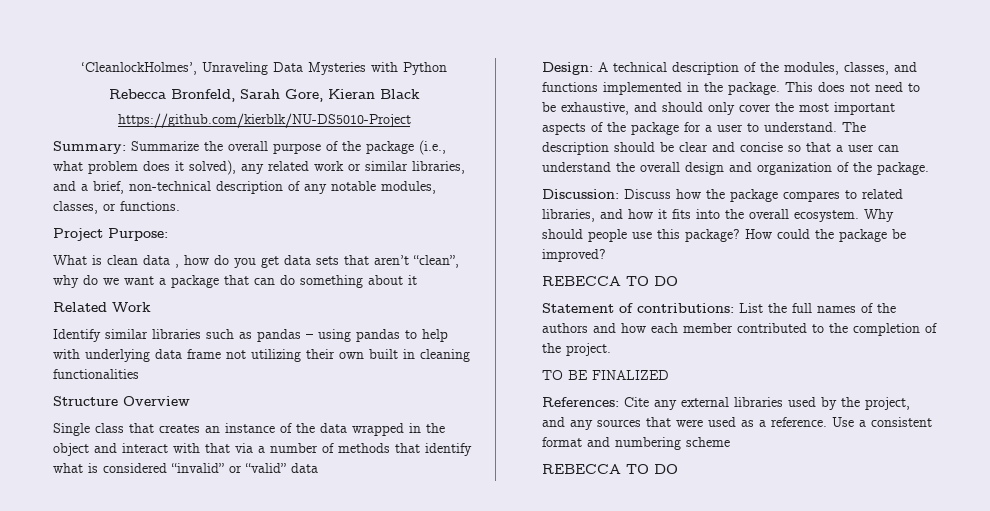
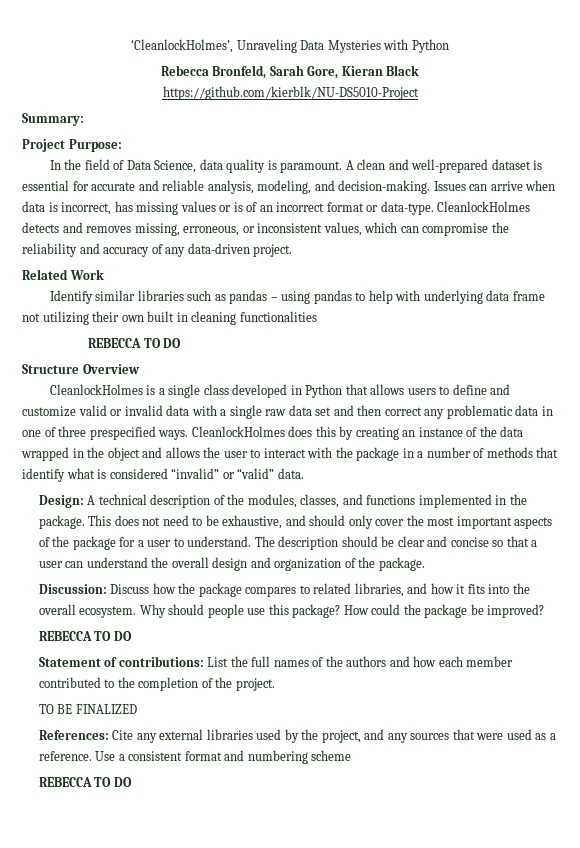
- Summary: Summarize the overall purpose of the package (i.e., what problem does it solved), any related work or similar libraries, and a brief, non-technical description of any notable modules, classes, or functions.
+ Summary:
  Project Purpose:
- What is clean data , how do you get data sets that aren’t “clean”, why do we want a package that can do something about it
+ In the field of Data Science, data quality is paramount. A clean and well-prepared dataset is essential for accurate and reliable analysis, modeling, and decision-making. Issues can arrive when data is incorrect, has missing values or is of an incorrect format or data-type. CleanlockHolmes detects and removes missing, erroneous, or inconsistent values, which can compromise the reliability and accuracy of any data-driven project.
  Identify similar libraries such as pandas – using pandas to help with underlying data frame not utilizing their own built in cleaning functionalities
+ REBECCA TO DO
- Single class that creates an instance of the data wrapped in the object and interact with that via a number of methods that identify what is considered “invalid” or “valid” data
+ CleanlockHolmes is a single class developed in Python that allows users to define and customize valid or invalid data with a single raw data set and then correct any problematic data in one of three prespecified ways. CleanlockHolmes does this by creating an instance of the data wrapped in the object and allows the user to interact with the package in a number of methods that identify what is considered “invalid” or “valid” data.

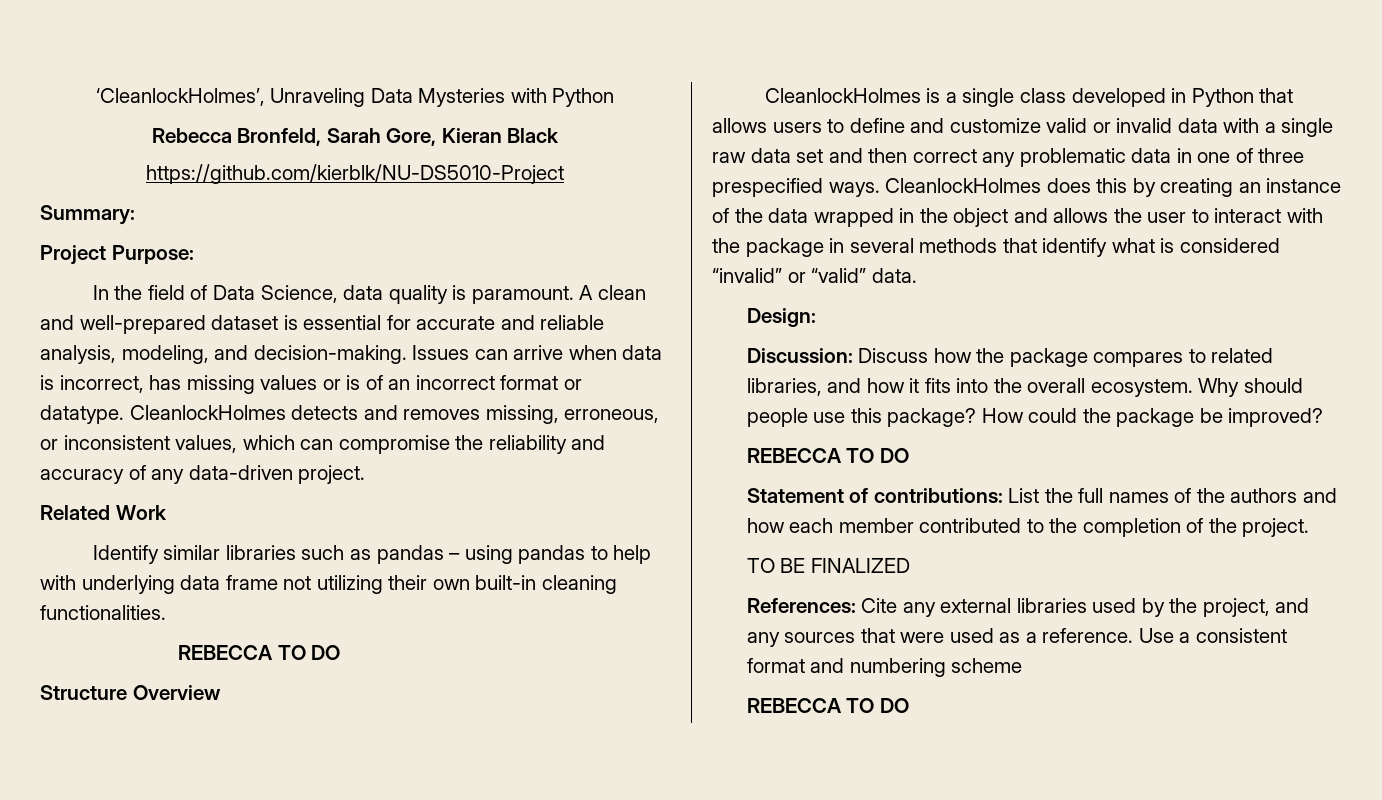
- Issues can arrive when data is incorrect, has missing values or is of an incorrect format or data-type.
+ Issues can arrive when data is incorrect, has missing values or is of an incorrect format or datatype.
- Identify similar libraries such as pandas – using pandas to help with underlying data frame not utilizing their own built in cleaning functionalities
+ Identify similar libraries such as pandas – using pandas to help with underlying data frame not utilizing their own built-in cleaning functionalities.
- CleanlockHolmes does this by creating an instance of the data wrapped in the object and allows the user to interact with the package in a number of methods that identify what is considered “invalid” or “valid” data.
+ CleanlockHolmes does this by creating an instance of the data wrapped in the object and allows the user to interact with the package in several methods that identify what is considered “invalid” or “valid” data.
- Design: A technical description of the modules, classes, and functions implemented in the package. This does not need to be exhaustive, and should only cover the most important aspects of the package for a user to understand. The description should be clear and concise so that a user can understand the overall design and organization of the package.
+ Design:

